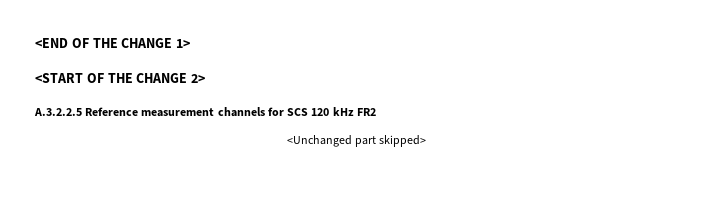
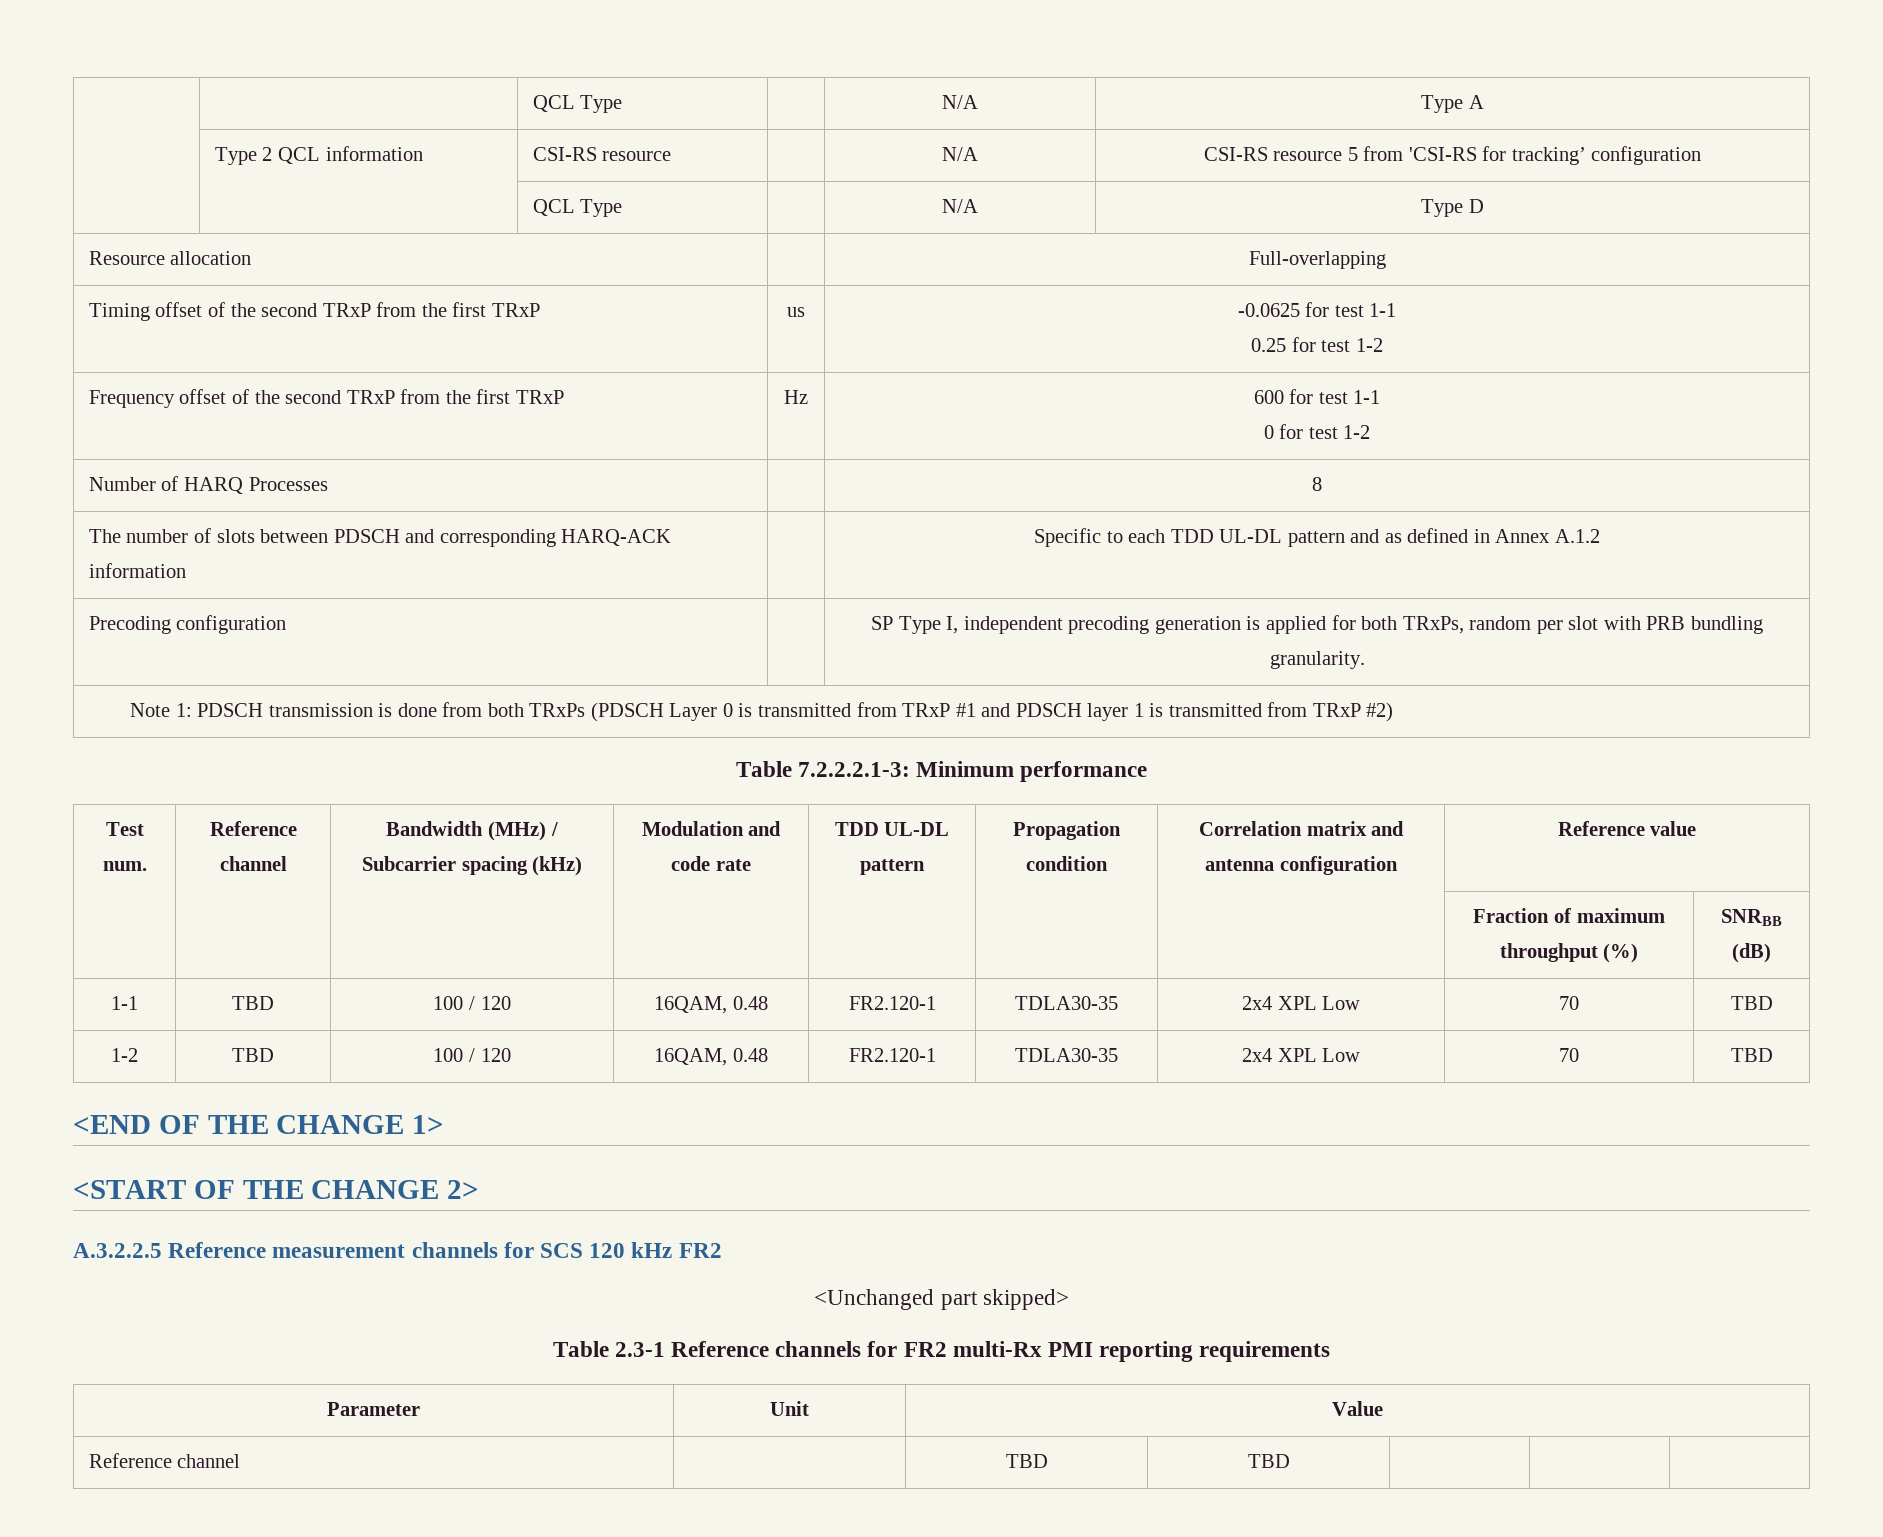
+ | | QCL Type | | N/A | Type A
+ | Type 2 QCL information | CSI-RS resource | | N/A | CSI-RS resource 5 from 'CSI-RS for tracking’ configuration
+ | | QCL Type | | N/A | Type D
+ Resource allocation | | Full-overlapping
+ Timing offset of the second TRxP from the first TRxP | us | -0.0625 for test 1-1
+ 0.25 for test 1-2
+ Frequency offset of the second TRxP from the first TRxP | Hz | 600 for test 1-1
+ 0 for test 1-2
+ Number of HARQ Processes | | 8
+ The number of slots between PDSCH and corresponding HARQ-ACK information | | Specific to each TDD UL-DL pattern and as defined in Annex A.1.2
+ Precoding configuration | | SP Type I, independent precoding generation is applied for both TRxPs, random per slot with PRB bundling granularity.
+ Note 1: PDSCH transmission is done from both TRxPs (PDSCH Layer 0 is transmitted from TRxP #1 and PDSCH layer 1 is transmitted from TRxP #2)
+ Table 7.2.2.2.1-3: Minimum performance
+ Test num. | Reference channel | Bandwidth (MHz) / Subcarrier spacing (kHz) | Modulation and code rate | TDD UL-DL pattern | Propagation condition | Correlation matrix and antenna configuration | Reference value
+ | | | | | | | Fraction of maximum throughput (%) | SNRBB (dB)
+ 1-1 | TBD | 100 / 120 | 16QAM, 0.48 | FR2.120-1 | TDLA30-35 | 2x4 XPL Low | 70 | TBD
+ 1-2 | TBD | 100 / 120 | 16QAM, 0.48 | FR2.120-1 | TDLA30-35 | 2x4 XPL Low | 70 | TBD
+ Table 2.3-1 Reference channels for FR2 multi-Rx PMI reporting requirements
+ Parameter | Unit | Value
+ Reference channel | | TBD | TBD | | |

